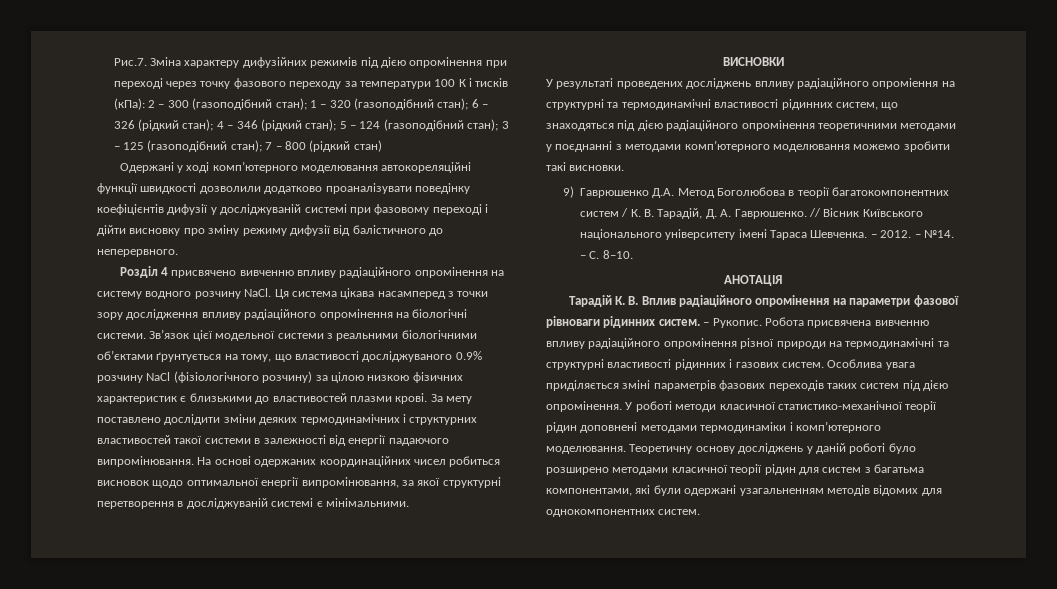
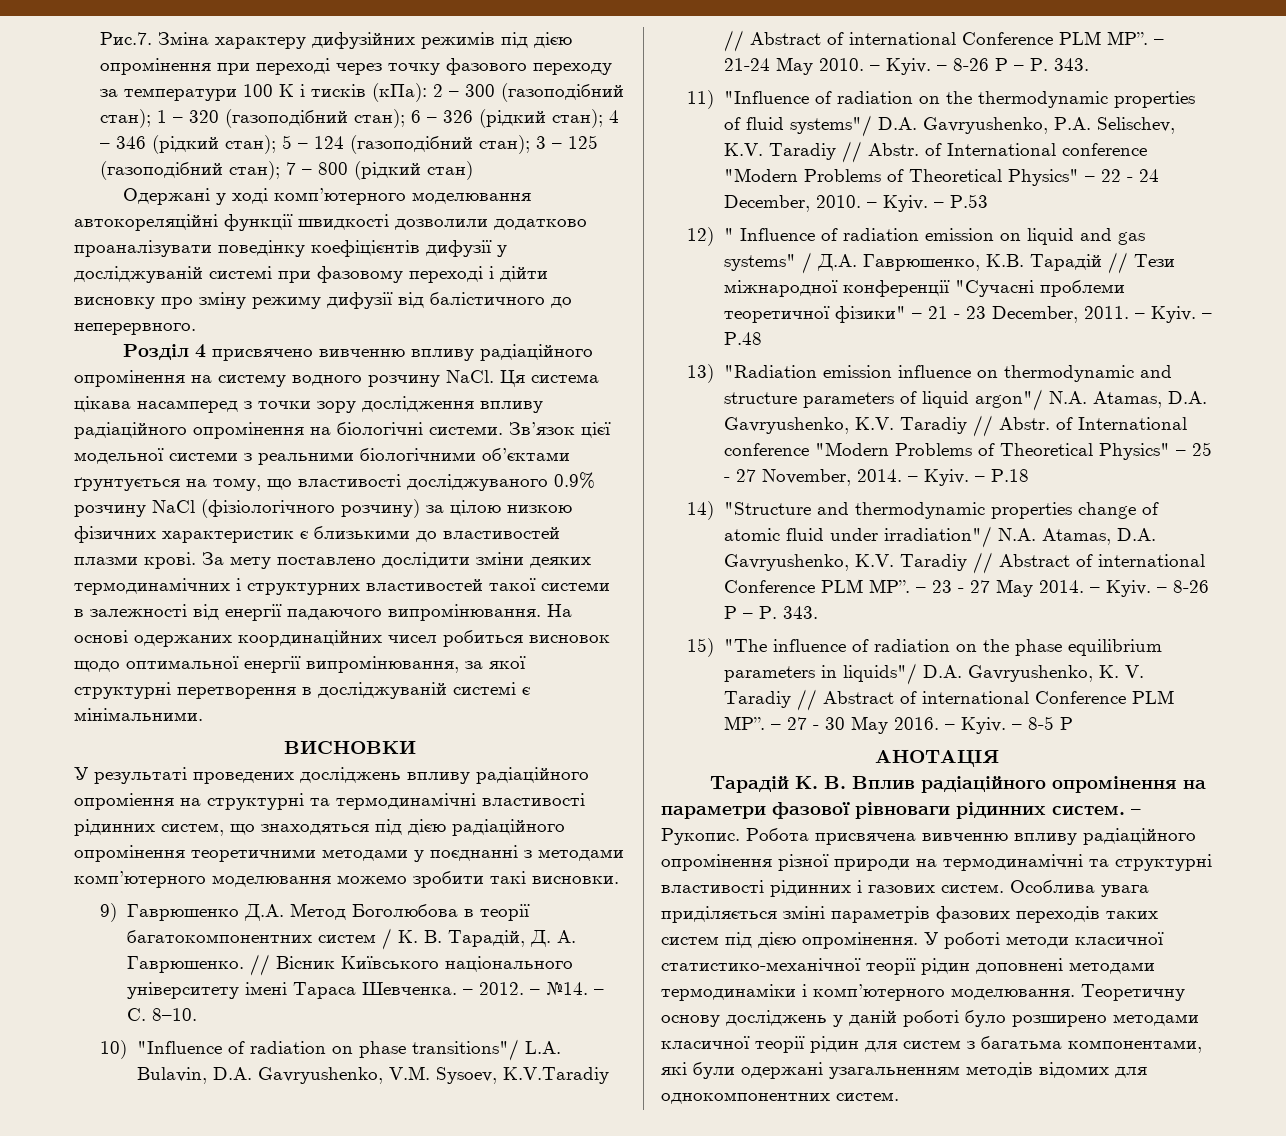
+ 10) "Influence of radiation on phase transitions"/ L.A. Bulavin, D.A. Gavryushenko, V.M. Sysoev, K.V.Taradiy // Abstract of international Conference PLM MP”. – 21-24 May 2010. – Kyiv. – 8-26 P – P. 343.
+ 11) "Influence of radiation on the thermodynamic properties of fluid systems"/ D.A. Gavryushenko, P.A. Selischev, K.V. Taradiy // Abstr. of International conference "Modern Problems of Theoretical Physics" – 22 - 24 December, 2010. – Kyiv. – P.53
+ 12) " Influence of radiation emission on liquid and gas systems" / Д.А. Гаврюшенко, К.В. Тарадій // Тези міжнародної конференції "Сучасні проблеми теоретичної фізики" – 21 - 23 December, 2011. – Kyiv. – P.48
+ 13) "Radiation emission influence on thermodynamic and structure parameters of liquid argon"/ N.A. Atamas, D.A. Gavryushenko, K.V. Taradiy // Abstr. of International conference "Modern Problems of Theoretical Physics" – 25 - 27 November, 2014. – Kyiv. – P.18
+ 14) "Structure and thermodynamic properties change of atomic fluid under irradiation"/ N.A. Atamas, D.A. Gavryushenko, K.V. Taradiy // Abstract of international Conference PLM MP”. – 23 - 27 May 2014. – Kyiv. – 8-26 P – P. 343.
+ 15) "The influence of radiation on the phase equilibrium parameters in liquids"/ D.A. Gavryushenko, K. V. Taradiy // Abstract of international Conference PLM MP”. – 27 - 30 May 2016. – Kyiv. – 8-5 P

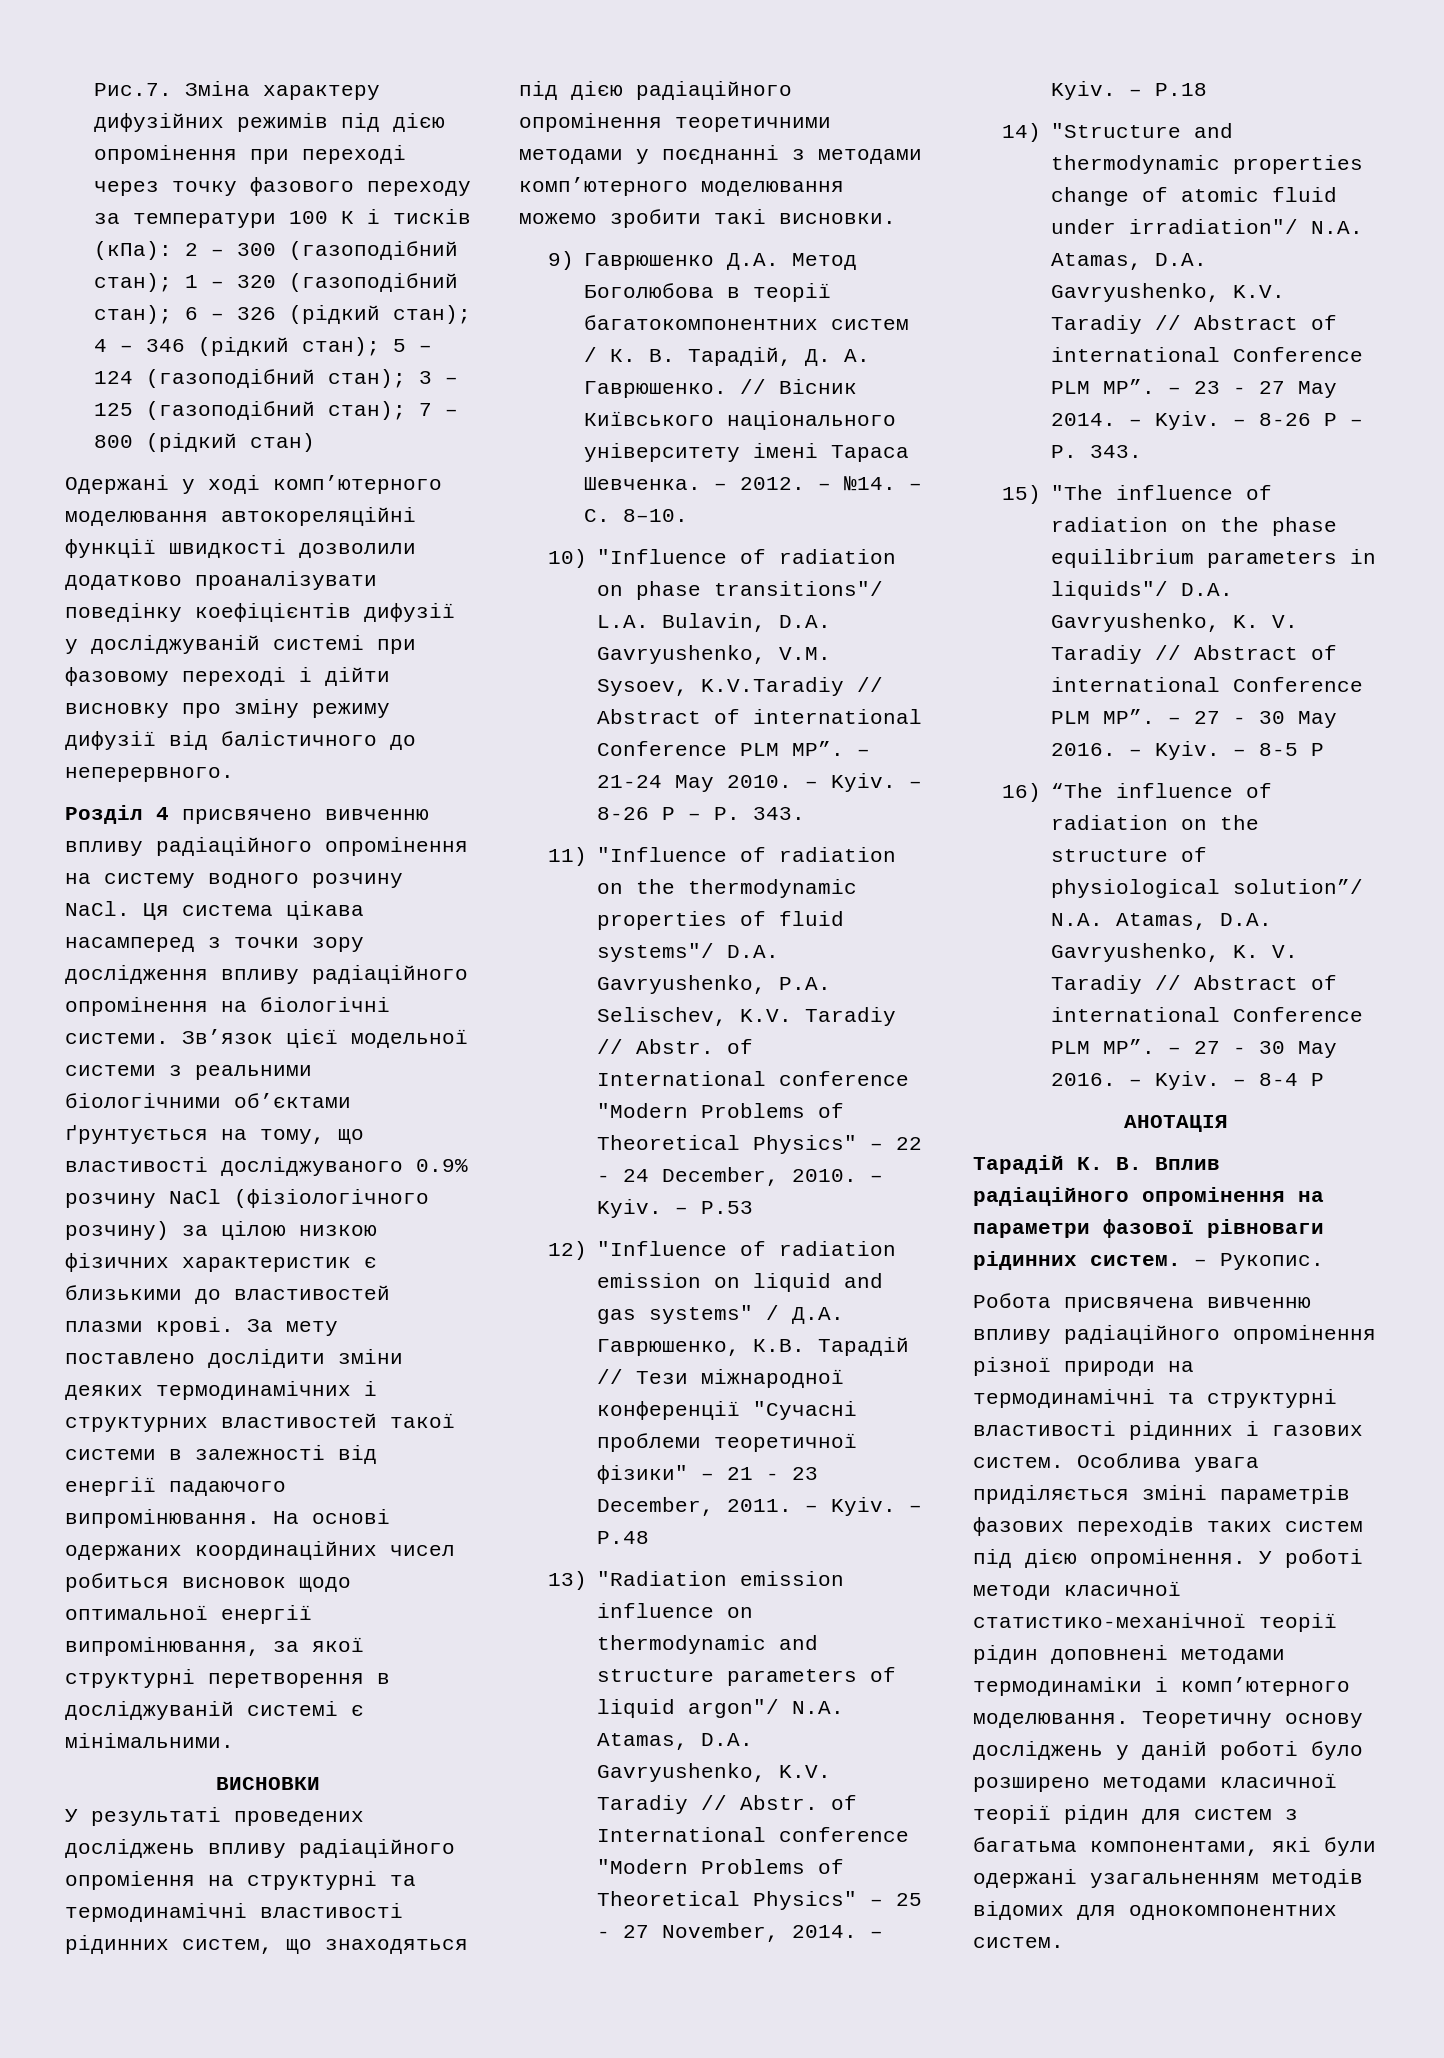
- 12) " Influence of radiation emission on liquid and gas systems" / Д.А. Гаврюшенко, К.В. Тарадій // Тези міжнародної конференції "Сучасні проблеми теоретичної фізики" – 21 - 23 December, 2011.
+ 12) "Influence of radiation emission on liquid and gas systems" / Д.А. Гаврюшенко, К.В. Тарадій // Тези міжнародної конференції "Сучасні проблеми теоретичної фізики" – 21 - 23 December, 2011.
+ 16) “The influence of radiation on the structure of physiological solution”/ N.A. Atamas, D.A. Gavryushenko, K. V. Taradiy // Abstract of international Conference PLM MP”. – 27 - 30 May 2016. – Kyiv. – 8-4 P
- – Pукопис. Робота присвячена вивченню впливу радіаційного опромінення різної природи на термодинамічні та структурні властивості рідинних і газових систем.
+ – Pукопис.
+ Робота присвячена вивченню впливу радіаційного опромінення різної природи на термодинамічні та структурні властивості рідинних і газових систем.

